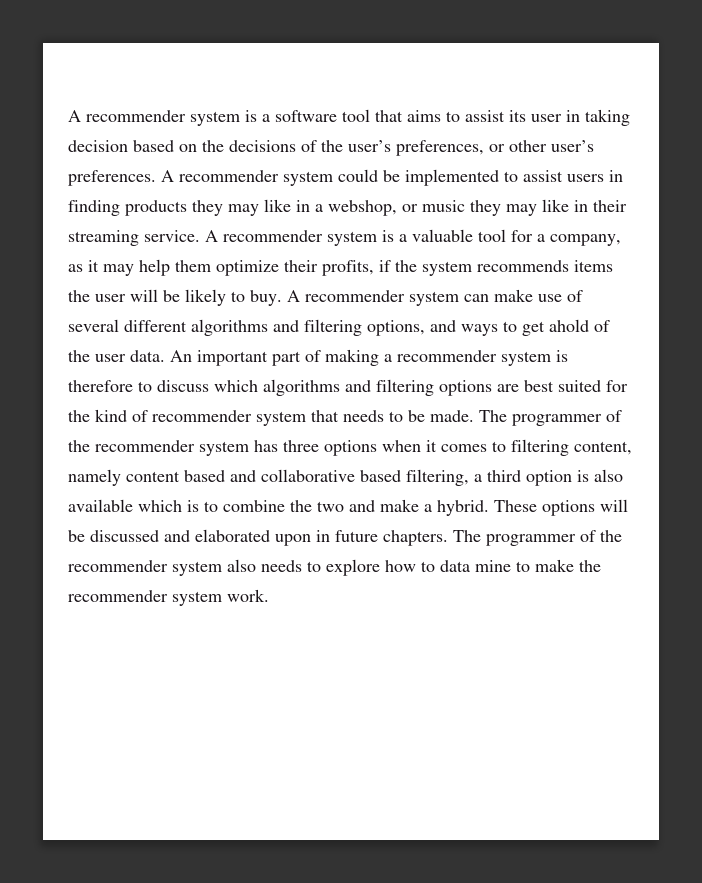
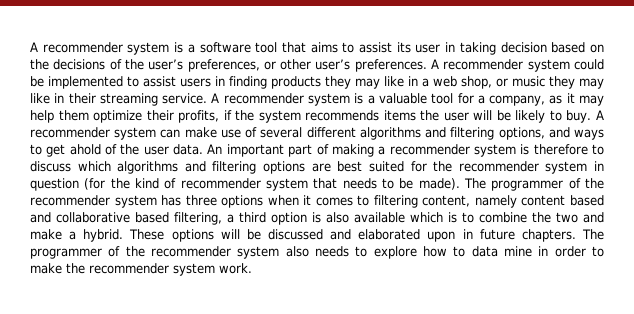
- A recommender system could be implemented to assist users in finding products they may like in a webshop, or music they may like in their streaming service.
+ A recommender system could be implemented to assist users in finding products they may like in a web shop, or music they may like in their streaming service.
- An important part of making a recommender system is therefore to discuss which algorithms and filtering options are best suited for the kind of recommender system that needs to be made.
+ An important part of making a recommender system is therefore to discuss which algorithms and filtering options are best suited for the recommender system in question (for the kind of recommender system that needs to be made).
- The programmer of the recommender system also needs to explore how to data mine to make the recommender system work.
+ The programmer of the recommender system also needs to explore how to data mine in order to make the recommender system work.

